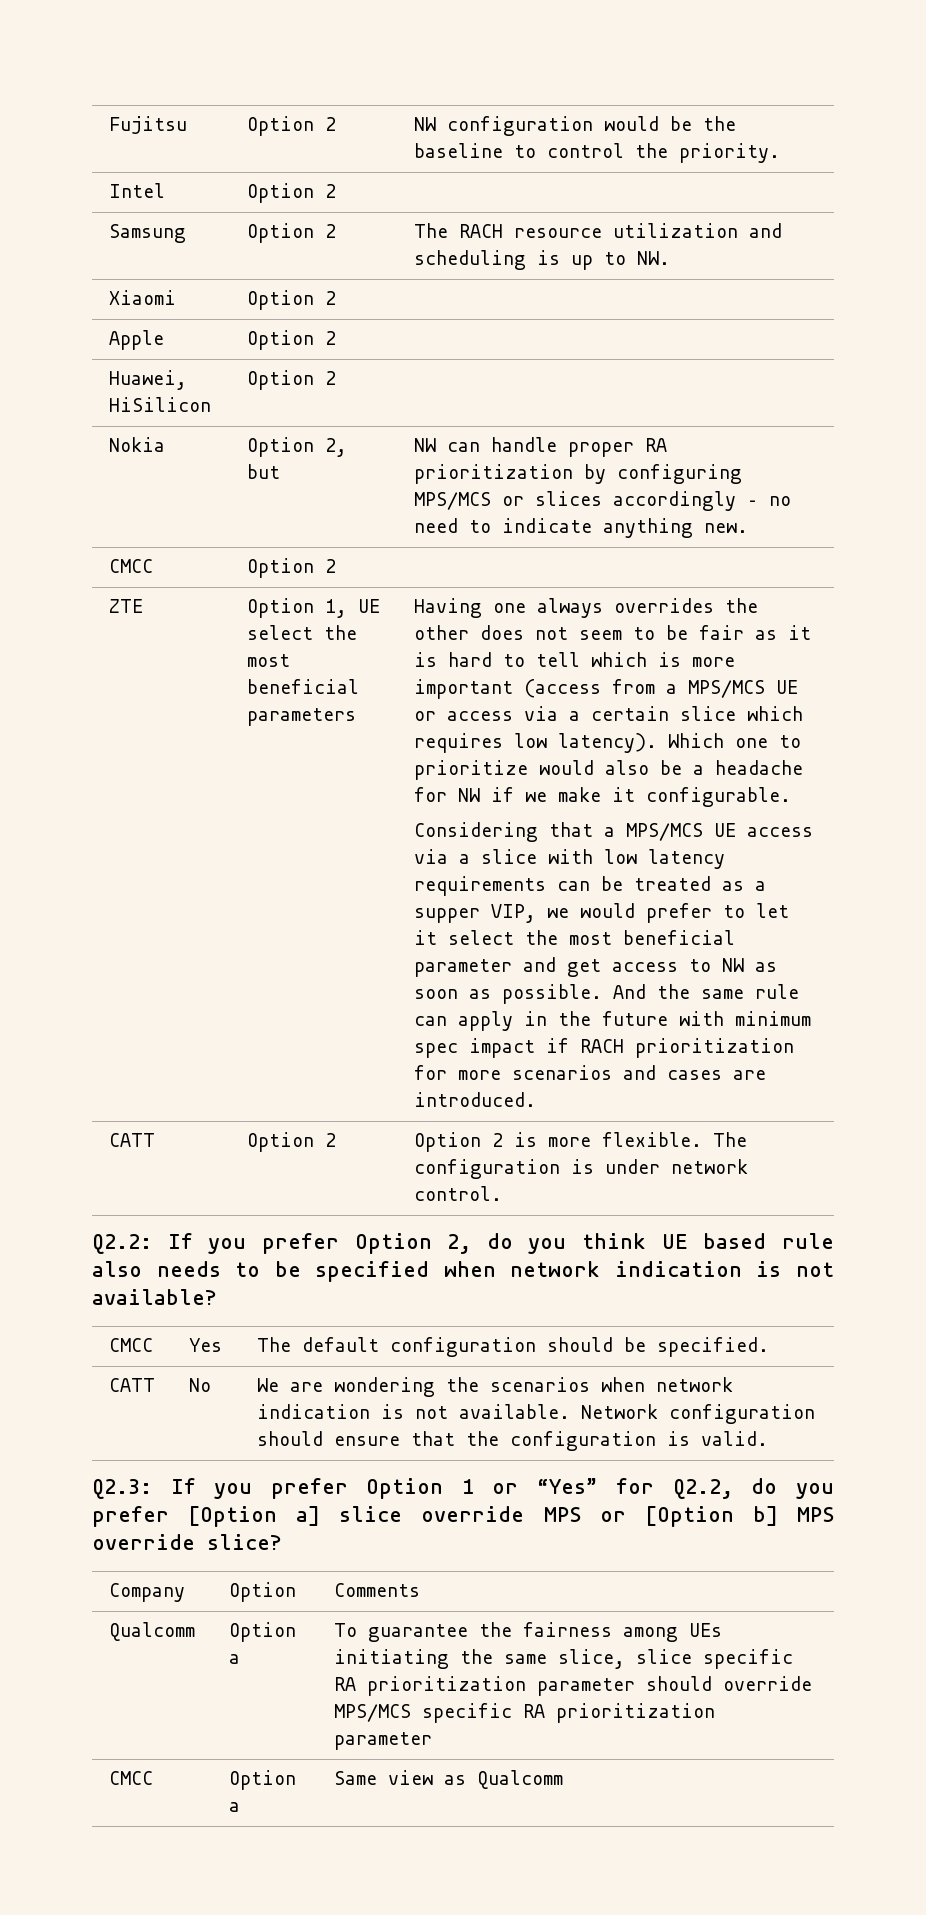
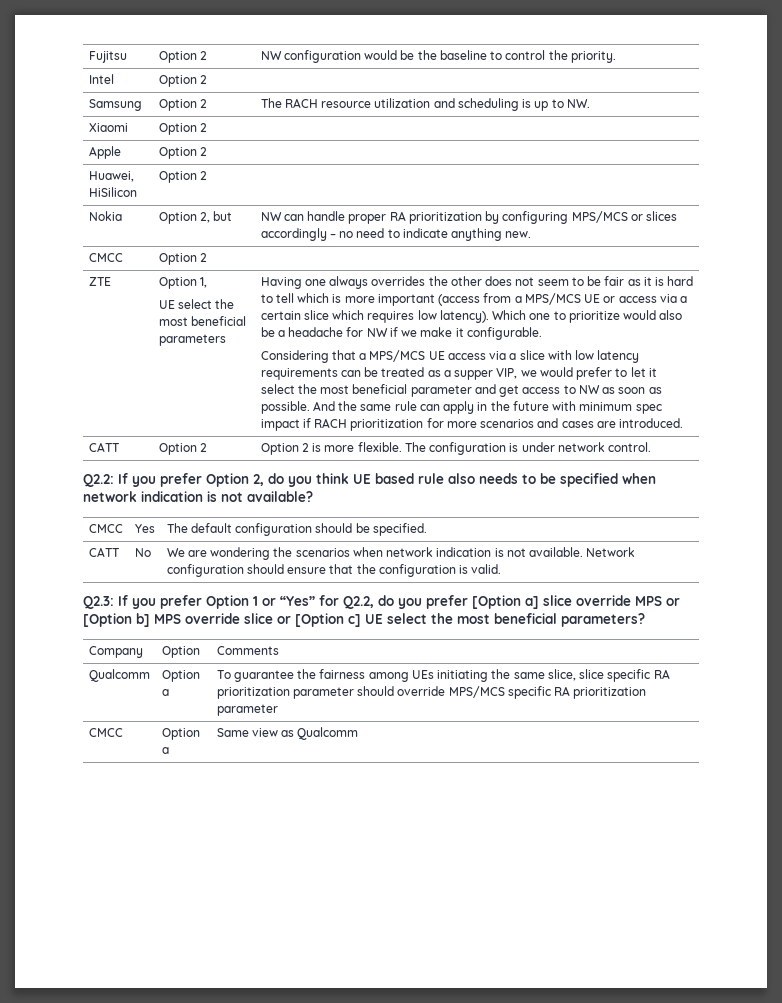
- Option 1, UE select the most beneficial parameters
+ Option 1,
+ UE select the most beneficial parameters
- Q2.3: If you prefer Option 1 or “Yes” for Q2.2, do you prefer [Option a] slice override MPS or [Option b] MPS override slice?
+ Q2.3: If you prefer Option 1 or “Yes” for Q2.2, do you prefer [Option a] slice override MPS or [Option b] MPS override slice or [Option c] UE select the most beneficial parameters?

